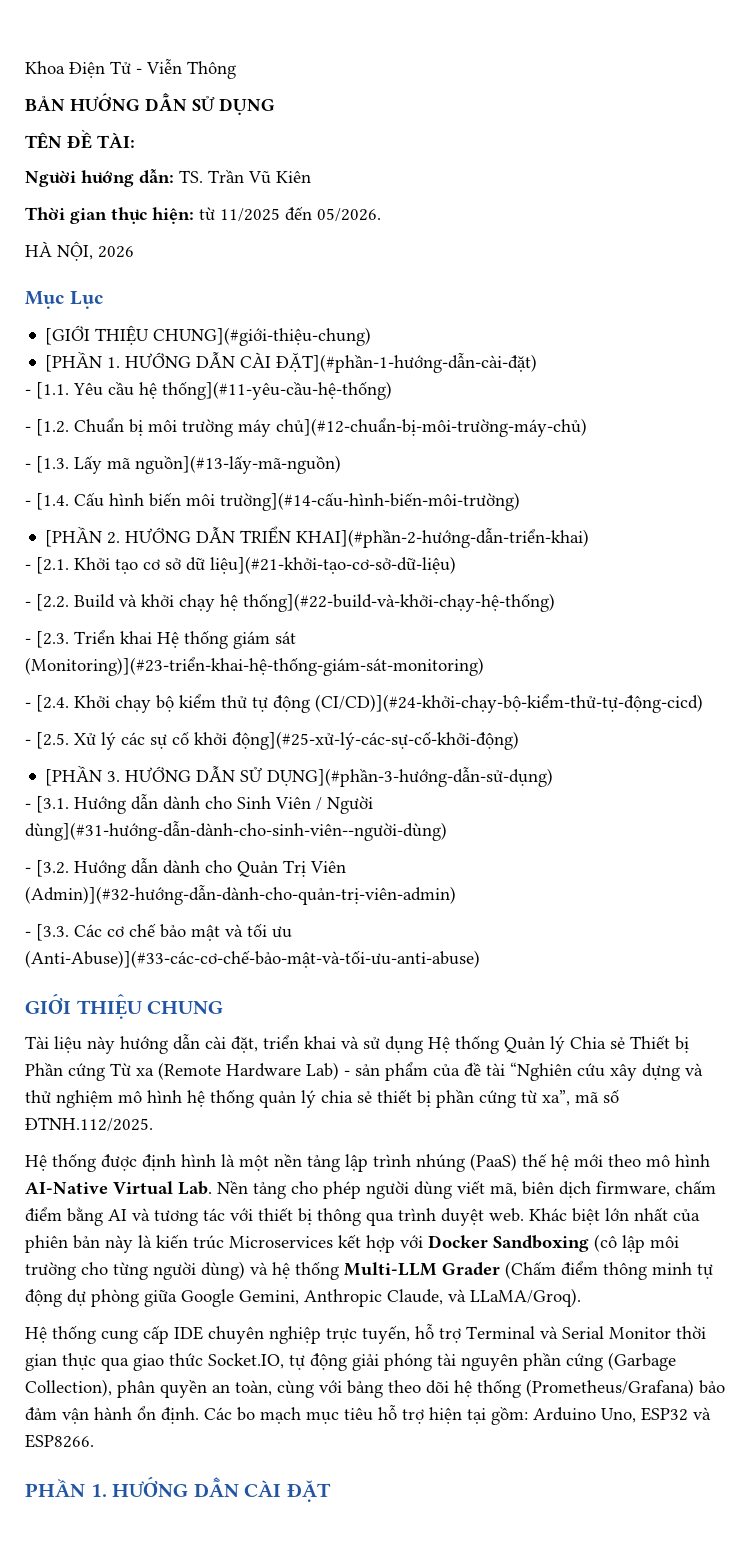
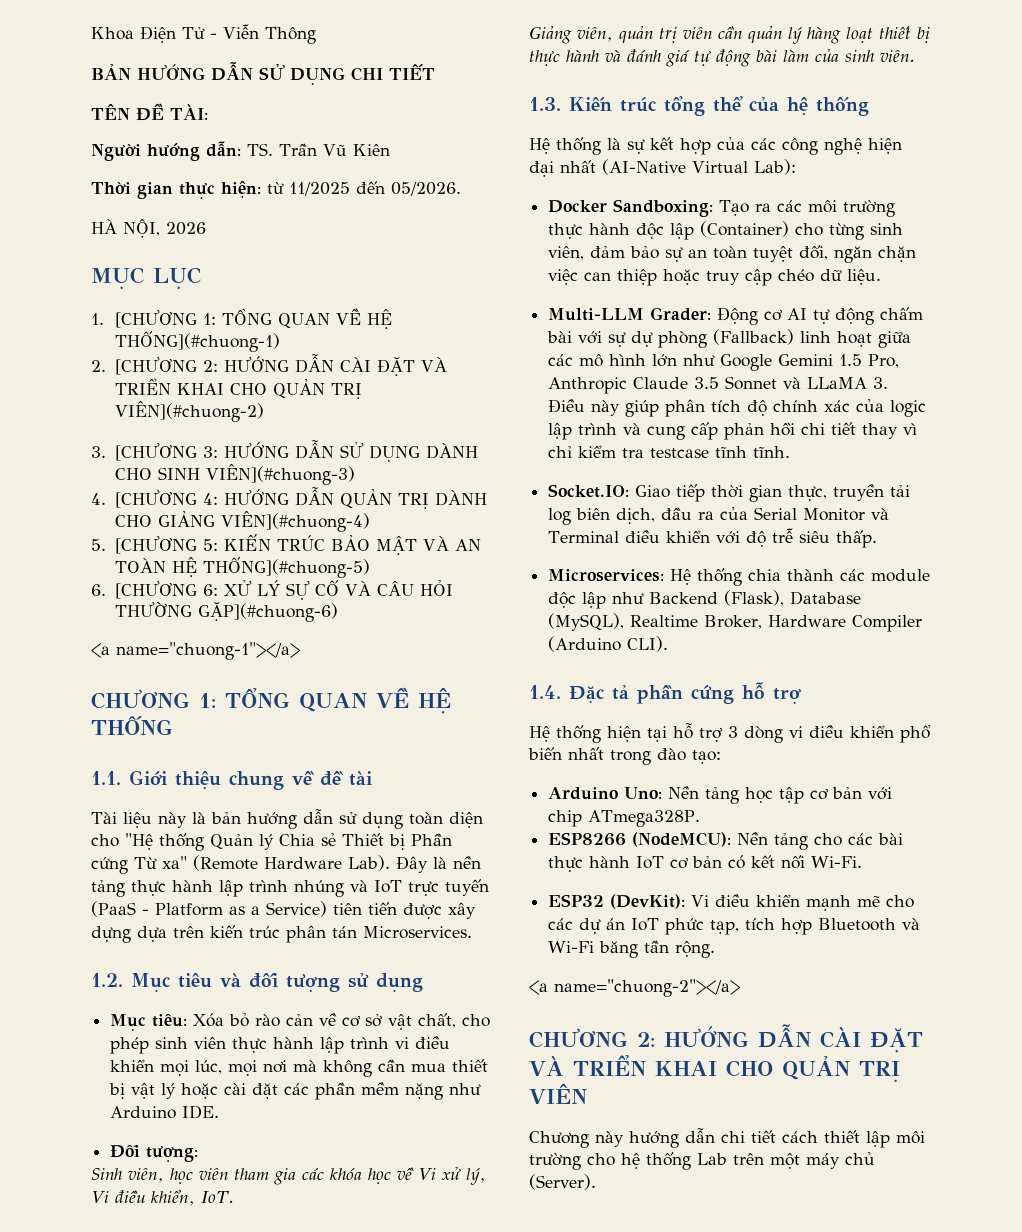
- BẢN HƯỚNG DẪN SỬ DỤNG
+ BẢN HƯỚNG DẪN SỬ DỤNG CHI TIẾT
- Mục Lục
- [GIỚI THIỆU CHUNG](#giới-thiệu-chung)
- [PHẦN 1. HƯỚNG DẪN CÀI ĐẶT](#phần-1-hướng-dẫn-cài-đặt)
- - [1.1. Yêu cầu hệ thống](#11-yêu-cầu-hệ-thống)
- - [1.2. Chuẩn bị môi trường máy chủ](#12-chuẩn-bị-môi-trường-máy-chủ)
- - [1.3. Lấy mã nguồn](#13-lấy-mã-nguồn)
- - [1.4. Cấu hình biến môi trường](#14-cấu-hình-biến-môi-trường)
- [PHẦN 2. HƯỚNG DẪN TRIỂN KHAI](#phần-2-hướng-dẫn-triển-khai)
- - [2.1. Khởi tạo cơ sở dữ liệu](#21-khởi-tạo-cơ-sở-dữ-liệu)
- - [2.2. Build và khởi chạy hệ thống](#22-build-và-khởi-chạy-hệ-thống)
- - [2.3. Triển khai Hệ thống giám sát (Monitoring)](#23-triển-khai-hệ-thống-giám-sát-monitoring)
- - [2.4. Khởi chạy bộ kiểm thử tự động (CI/CD)](#24-khởi-chạy-bộ-kiểm-thử-tự-động-cicd)
- - [2.5. Xử lý các sự cố khởi động](#25-xử-lý-các-sự-cố-khởi-động)
- [PHẦN 3. HƯỚNG DẪN SỬ DỤNG](#phần-3-hướng-dẫn-sử-dụng)
- - [3.1. Hướng dẫn dành cho Sinh Viên / Người dùng](#31-hướng-dẫn-dành-cho-sinh-viên--người-dùng)
- - [3.2. Hướng dẫn dành cho Quản Trị Viên (Admin)](#32-hướng-dẫn-dành-cho-quản-trị-viên-admin)
- - [3.3. Các cơ chế bảo mật và tối ưu (Anti-Abuse)](#33-các-cơ-chế-bảo-mật-và-tối-ưu-anti-abuse)
- GIỚI THIỆU CHUNG
- Tài liệu này hướng dẫn cài đặt, triển khai và sử dụng Hệ thống Quản lý Chia sẻ Thiết bị Phần cứng Từ xa (Remote Hardware Lab) - sản phẩm của đề tài “Nghiên cứu xây dựng và thử nghiệm mô hình hệ thống quản lý chia sẻ thiết bị phần cứng từ xa”, mã số ĐTNH.112/2025.
- Hệ thống được định hình là một nền tảng lập trình nhúng (PaaS) thế hệ mới theo mô hình AI-Native Virtual Lab. Nền tảng cho phép người dùng viết mã, biên dịch firmware, chấm điểm bằng AI và tương tác với thiết bị thông qua trình duyệt web. Khác biệt lớn nhất của phiên bản này là kiến trúc Microservices kết hợp với Docker Sandboxing (cô lập môi trường cho từng người dùng) và hệ thống Multi-LLM Grader (Chấm điểm thông minh tự động dự phòng giữa Google Gemini, Anthropic Claude, và LLaMA/Groq).
- Hệ thống cung cấp IDE chuyên nghiệp trực tuyến, hỗ trợ Terminal và Serial Monitor thời gian thực qua giao thức Socket.IO, tự động giải phóng tài nguyên phần cứng (Garbage Collection), phân quyền an toàn, cùng với bảng theo dõi hệ thống (Prometheus/Grafana) bảo đảm vận hành ổn định. Các bo mạch mục tiêu hỗ trợ hiện tại gồm: Arduino Uno, ESP32 và ESP8266.
- PHẦN 1. HƯỚNG DẪN CÀI ĐẶT
+ MỤC LỤC
+ 1. [CHƯƠNG 1: TỔNG QUAN VỀ HỆ THỐNG](#chuong-1)
+ 2. [CHƯƠNG 2: HƯỚNG DẪN CÀI ĐẶT VÀ TRIỂN KHAI CHO QUẢN TRỊ VIÊN](#chuong-2)
+ 3. [CHƯƠNG 3: HƯỚNG DẪN SỬ DỤNG DÀNH CHO SINH VIÊN](#chuong-3)
+ 4. [CHƯƠNG 4: HƯỚNG DẪN QUẢN TRỊ DÀNH CHO GIẢNG VIÊN](#chuong-4)
+ 5. [CHƯƠNG 5: KIẾN TRÚC BẢO MẬT VÀ AN TOÀN HỆ THỐNG](#chuong-5)
+ 6. [CHƯƠNG 6: XỬ LÝ SỰ CỐ VÀ CÂU HỎI THƯỜNG GẶP](#chuong-6)
+ <a name="chuong-1"></a>
+ CHƯƠNG 1: TỔNG QUAN VỀ HỆ THỐNG
+ 1.1. Giới thiệu chung về đề tài
+ Tài liệu này là bản hướng dẫn sử dụng toàn diện cho "Hệ thống Quản lý Chia sẻ Thiết bị Phần cứng Từ xa" (Remote Hardware Lab). Đây là nền tảng thực hành lập trình nhúng và IoT trực tuyến (PaaS - Platform as a Service) tiên tiến được xây dựng dựa trên kiến trúc phân tán Microservices.
+ 1.2. Mục tiêu và đối tượng sử dụng
+ Mục tiêu: Xóa bỏ rào cản về cơ sở vật chất, cho phép sinh viên thực hành lập trình vi điều khiển mọi lúc, mọi nơi mà không cần mua thiết bị vật lý hoặc cài đặt các phần mềm nặng như Arduino IDE.
+ Đối tượng:
+ Sinh viên, học viên tham gia các khóa học về Vi xử lý, Vi điều khiển, IoT.
+ Giảng viên, quản trị viên cần quản lý hàng loạt thiết bị thực hành và đánh giá tự động bài làm của sinh viên.
+ 1.3. Kiến trúc tổng thể của hệ thống
+ Hệ thống là sự kết hợp của các công nghệ hiện đại nhất (AI-Native Virtual Lab):
+ Docker Sandboxing: Tạo ra các môi trường thực hành độc lập (Container) cho từng sinh viên, đảm bảo sự an toàn tuyệt đối, ngăn chặn việc can thiệp hoặc truy cập chéo dữ liệu.
+ Multi-LLM Grader: Động cơ AI tự động chấm bài với sự dự phòng (Fallback) linh hoạt giữa các mô hình lớn như Google Gemini 1.5 Pro, Anthropic Claude 3.5 Sonnet và LLaMA 3. Điều này giúp phân tích độ chính xác của logic lập trình và cung cấp phản hồi chi tiết thay vì chỉ kiểm tra testcase tĩnh tĩnh.
+ Socket.IO: Giao tiếp thời gian thực, truyền tải log biên dịch, đầu ra của Serial Monitor và Terminal điều khiển với độ trễ siêu thấp.
+ Microservices: Hệ thống chia thành các module độc lập như Backend (Flask), Database (MySQL), Realtime Broker, Hardware Compiler (Arduino CLI).
+ 1.4. Đặc tả phần cứng hỗ trợ
+ Hệ thống hiện tại hỗ trợ 3 dòng vi điều khiển phổ biến nhất trong đào tạo:
+ Arduino Uno: Nền tảng học tập cơ bản với chip ATmega328P.
+ ESP8266 (NodeMCU): Nền tảng cho các bài thực hành IoT cơ bản có kết nối Wi-Fi.
+ ESP32 (DevKit): Vi điều khiển mạnh mẽ cho các dự án IoT phức tạp, tích hợp Bluetooth và Wi-Fi băng tần rộng.
+ <a name="chuong-2"></a>
+ CHƯƠNG 2: HƯỚNG DẪN CÀI ĐẶT VÀ TRIỂN KHAI CHO QUẢN TRỊ VIÊN
+ Chương này hướng dẫn chi tiết cách thiết lập môi trường cho hệ thống Lab trên một máy chủ (Server).

